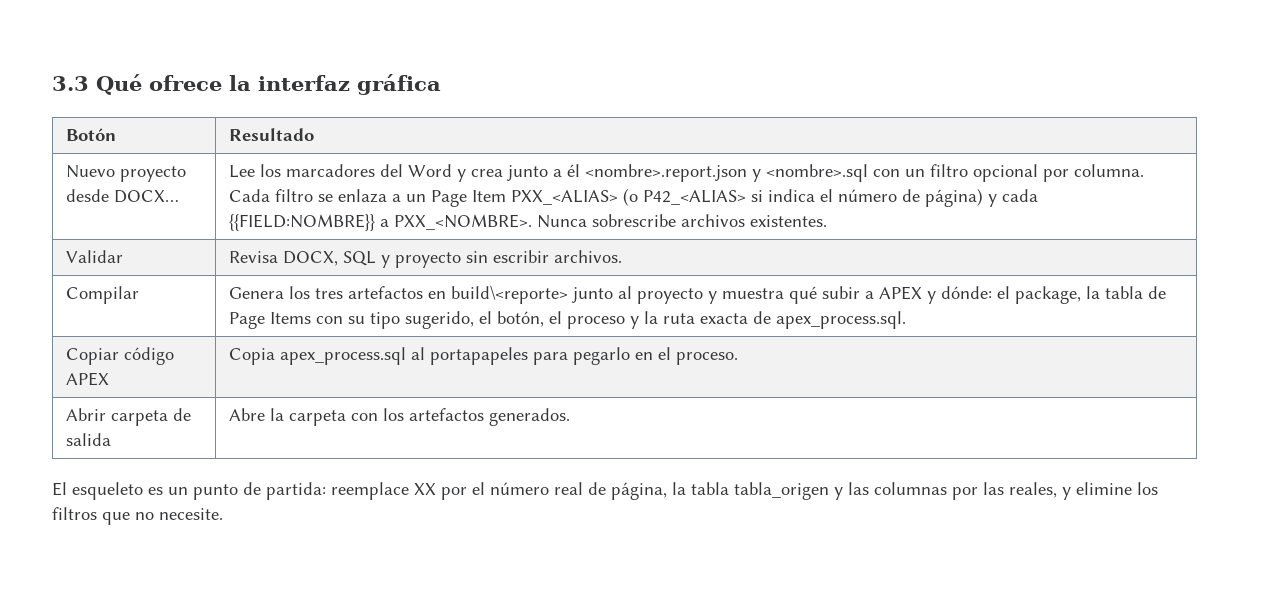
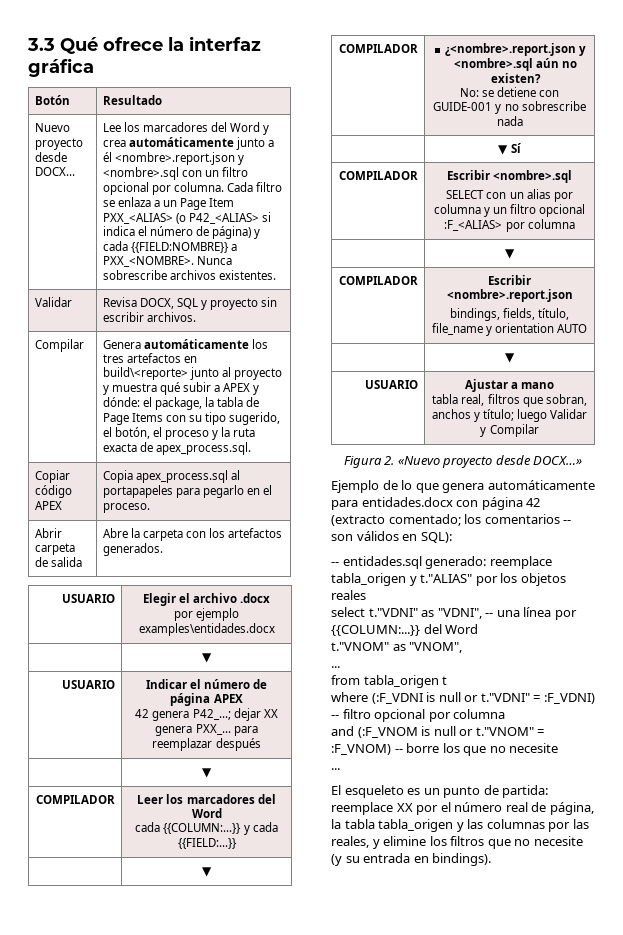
- Lee los marcadores del Word y crea junto a él <nombre>.report.json y <nombre>.sql con un filtro opcional por columna.
+ Lee los marcadores del Word y crea automáticamente junto a él <nombre>.report.json y <nombre>.sql con un filtro opcional por columna.
- Compilar | Genera los tres artefactos en build\<reporte> junto al proyecto y muestra qué subir a APEX y dónde: el package, la tabla de Page Items con su tipo sugerido, el botón, el proceso y la ruta exacta de apex_process.sql.
+ Compilar | Genera automáticamente los tres artefactos en build\<reporte> junto al proyecto y muestra qué subir a APEX y dónde: el package, la tabla de Page Items con su tipo sugerido, el botón, el proceso y la ruta exacta de apex_process.sql.
+ USUARIO | Elegir el archivo .docx
+ por ejemplo examples\entidades.docx
+ | ▼
+ USUARIO | Indicar el número de página APEX
+ 42 genera P42_…; dejar XX genera PXX_… para reemplazar después
+ | ▼
+ COMPILADOR | Leer los marcadores del Word
+ cada {{COLUMN:…}} y cada {{FIELD:…}}
+ | ▼
+ COMPILADOR | ¿<nombre>.report.json y <nombre>.sql aún no existen?
+ No: se detiene con GUIDE-001 y no sobrescribe nada
+ | ▼ Sí
+ COMPILADOR | Escribir <nombre>.sql
+ SELECT con un alias por columna y un filtro opcional :F_<ALIAS> por columna
+ | ▼
+ COMPILADOR | Escribir <nombre>.report.json
+ bindings, fields, título, file_name y orientation AUTO
+ | ▼
+ USUARIO | Ajustar a mano
+ tabla real, filtros que sobran, anchos y título; luego Validar y Compilar
+ Figura 2. «Nuevo proyecto desde DOCX…»
+ Ejemplo de lo que genera automáticamente para entidades.docx con página 42 (extracto comentado; los comentarios -- son válidos en SQL):
+ -- entidades.sql generado: reemplace tabla_origen y t."ALIAS" por los objetos reales
+ select t."VDNI" as "VDNI", -- una línea por {{COLUMN:...}} del Word
+ t."VNOM" as "VNOM",
+ ...
+ from tabla_origen t
+ where (:F_VDNI is null or t."VDNI" = :F_VDNI) -- filtro opcional por columna
+ and (:F_VNOM is null or t."VNOM" = :F_VNOM) -- borre los que no necesite
+ ...
- El esqueleto es un punto de partida: reemplace XX por el número real de página, la tabla tabla_origen y las columnas por las reales, y elimine los filtros que no necesite.
+ El esqueleto es un punto de partida: reemplace XX por el número real de página, la tabla tabla_origen y las columnas por las reales, y elimine los filtros que no necesite (y su entrada en bindings).

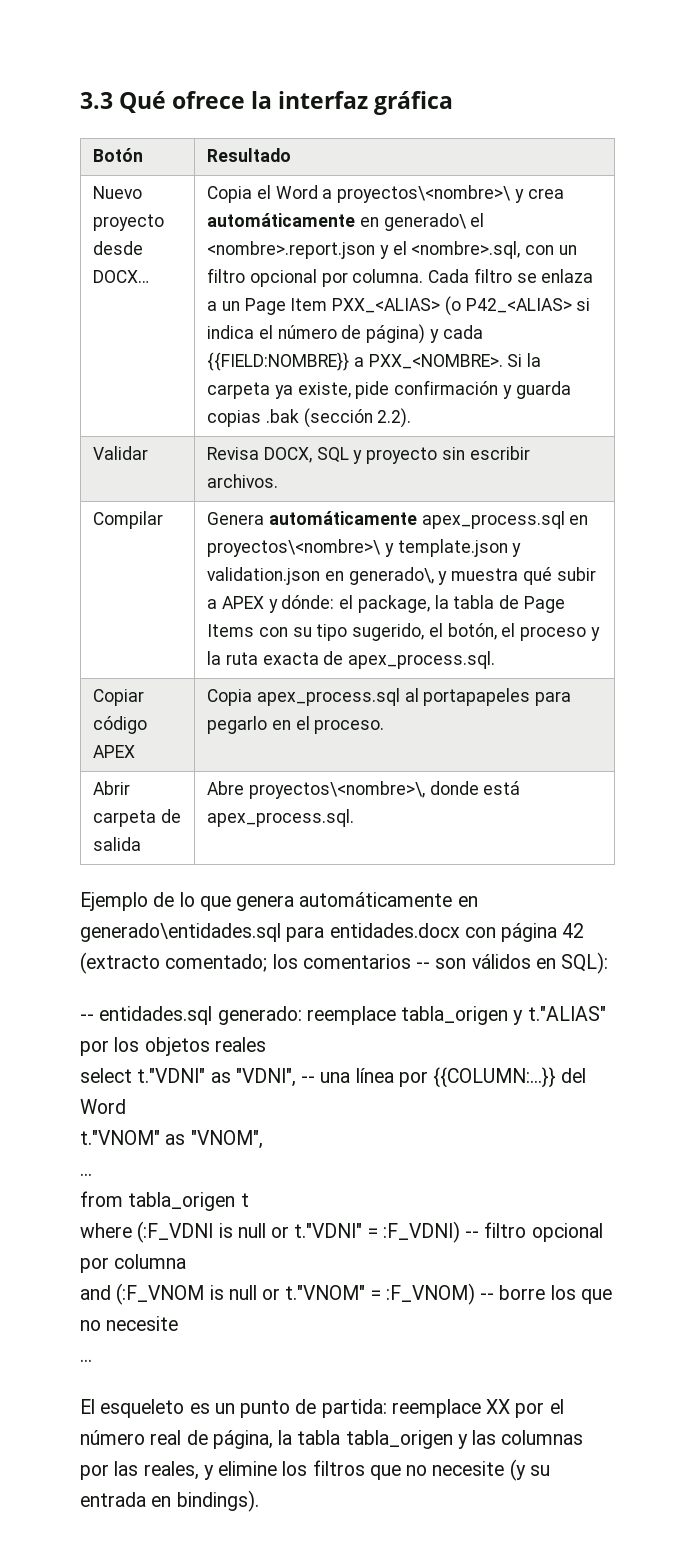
- Lee los marcadores del Word y crea automáticamente junto a él <nombre>.report.json y <nombre>.sql con un filtro opcional por columna.
+ Copia el Word a proyectos\<nombre>\ y crea automáticamente en generado\ el <nombre>.report.json y el <nombre>.sql, con un filtro opcional por columna.
- Nunca sobrescribe archivos existentes.
+ Si la carpeta ya existe, pide confirmación y guarda copias .bak (sección 2.2).
- Genera automáticamente los tres artefactos en build\<reporte> junto al proyecto y muestra qué subir a APEX y dónde: el package, la tabla de Page Items con su tipo sugerido, el botón, el proceso y la ruta exacta de apex_process.sql.
+ Genera automáticamente apex_process.sql en proyectos\<nombre>\ y template.json y validation.json en generado\, y muestra qué subir a APEX y dónde: el package, la tabla de Page Items con su tipo sugerido, el botón, el proceso y la ruta exacta de apex_process.sql.
- Abrir carpeta de salida | Abre la carpeta con los artefactos generados.
- USUARIO | Elegir el archivo .docx
- por ejemplo examples\entidades.docx
- | ▼
- USUARIO | Indicar el número de página APEX
- 42 genera P42_…; dejar XX genera PXX_… para reemplazar después
- | ▼
- COMPILADOR | Leer los marcadores del Word
- cada {{COLUMN:…}} y cada {{FIELD:…}}
- | ▼
- COMPILADOR | ¿<nombre>.report.json y <nombre>.sql aún no existen?
- No: se detiene con GUIDE-001 y no sobrescribe nada
- | ▼ Sí
- COMPILADOR | Escribir <nombre>.sql
- SELECT con un alias por columna y un filtro opcional :F_<ALIAS> por columna
- | ▼
- COMPILADOR | Escribir <nombre>.report.json
- bindings, fields, título, file_name y orientation AUTO
- | ▼
- USUARIO | Ajustar a mano
- tabla real, filtros que sobran, anchos y título; luego Validar y Compilar
- Figura 2. «Nuevo proyecto desde DOCX…»
+ Abrir carpeta de salida | Abre proyectos\<nombre>\, donde está apex_process.sql.
- Ejemplo de lo que genera automáticamente para entidades.docx con página 42 (extracto comentado; los comentarios -- son válidos en SQL):
+ Ejemplo de lo que genera automáticamente en generado\entidades.sql para entidades.docx con página 42 (extracto comentado; los comentarios -- son válidos en SQL):

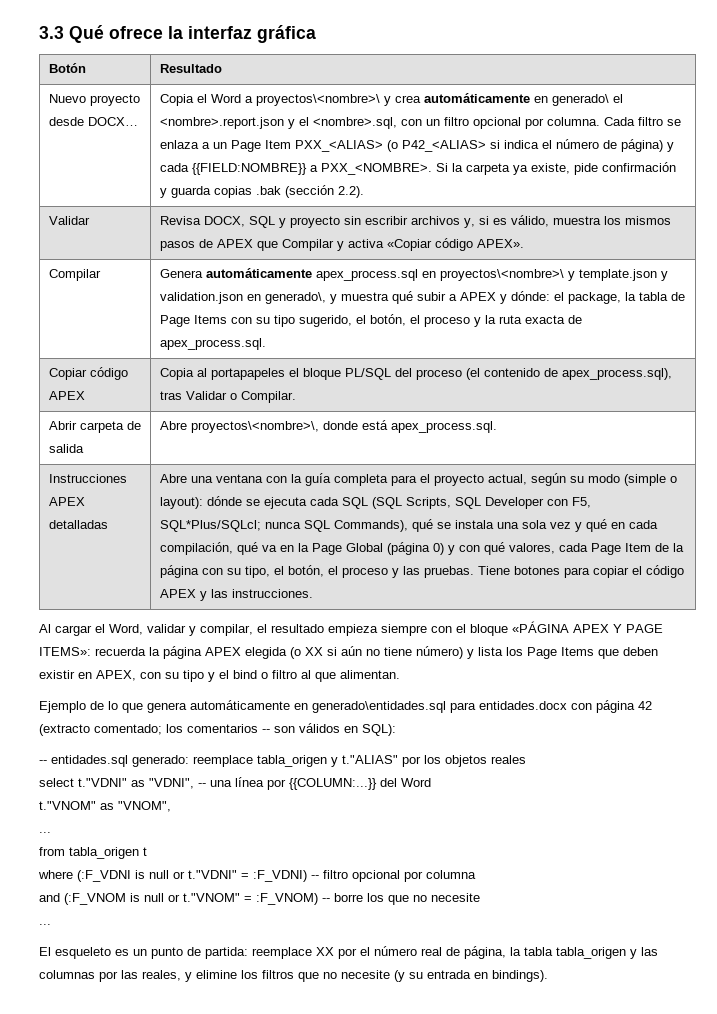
- Validar | Revisa DOCX, SQL y proyecto sin escribir archivos.
+ Validar | Revisa DOCX, SQL y proyecto sin escribir archivos y, si es válido, muestra los mismos pasos de APEX que Compilar y activa «Copiar código APEX».
- Copiar código APEX | Copia apex_process.sql al portapapeles para pegarlo en el proceso.
+ Copiar código APEX | Copia al portapapeles el bloque PL/SQL del proceso (el contenido de apex_process.sql), tras Validar o Compilar.
+ Instrucciones APEX detalladas | Abre una ventana con la guía completa para el proyecto actual, según su modo (simple o layout): dónde se ejecuta cada SQL (SQL Scripts, SQL Developer con F5, SQL*Plus/SQLcl; nunca SQL Commands), qué se instala una sola vez y qué en cada compilación, qué va en la Page Global (página 0) y con qué valores, cada Page Item de la página con su tipo, el botón, el proceso y las pruebas. Tiene botones para copiar el código APEX y las instrucciones.
+ Al cargar el Word, validar y compilar, el resultado empieza siempre con el bloque «PÁGINA APEX Y PAGE ITEMS»: recuerda la página APEX elegida (o XX si aún no tiene número) y lista los Page Items que deben existir en APEX, con su tipo y el bind o filtro al que alimentan.

